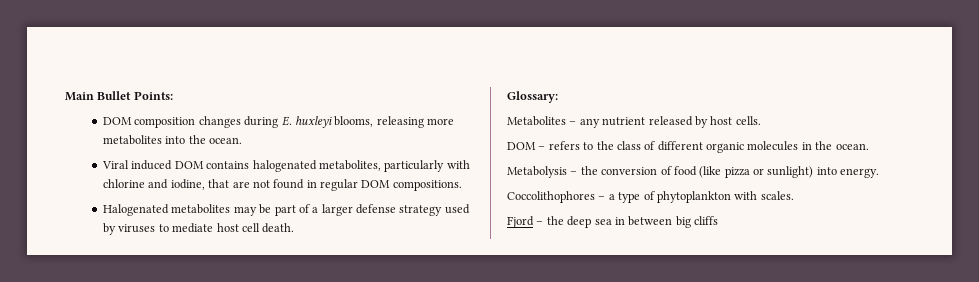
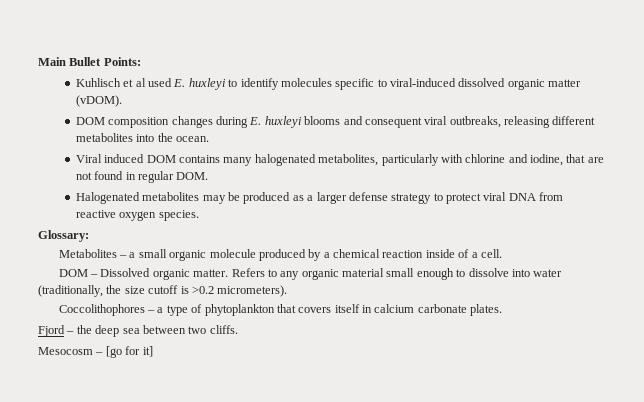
+ Kuhlisch et al used E. huxleyi to identify molecules specific to viral-induced dissolved organic matter (vDOM).
- DOM composition changes during E. huxleyi blooms, releasing more metabolites into the ocean.
+ DOM composition changes during E. huxleyi blooms and consequent viral outbreaks, releasing different metabolites into the ocean.
- Viral induced DOM contains halogenated metabolites, particularly with chlorine and iodine, that are not found in regular DOM compositions.
+ Viral induced DOM contains many halogenated metabolites, particularly with chlorine and iodine, that are not found in regular DOM.
- Halogenated metabolites may be part of a larger defense strategy used by viruses to mediate host cell death.
+ Halogenated metabolites may be produced as a larger defense strategy to protect viral DNA from reactive oxygen species.
  Glossary:
- Metabolites – any nutrient released by host cells.
- DOM – refers to the class of different organic molecules in the ocean.
- Metabolysis – the conversion of food (like pizza or sunlight) into energy.
+ Metabolites – a small organic molecule produced by a chemical reaction inside of a cell.
+ DOM – Dissolved organic matter. Refers to any organic material small enough to dissolve into water (traditionally, the size cutoff is >0.2 micrometers).
- Coccolithophores – a type of phytoplankton with scales.
+ Coccolithophores – a type of phytoplankton that covers itself in calcium carbonate plates.
- Fjord – the deep sea in between big cliffs
+ Fjord – the deep sea between two cliffs.
+ Mesocosm – [go for it]

